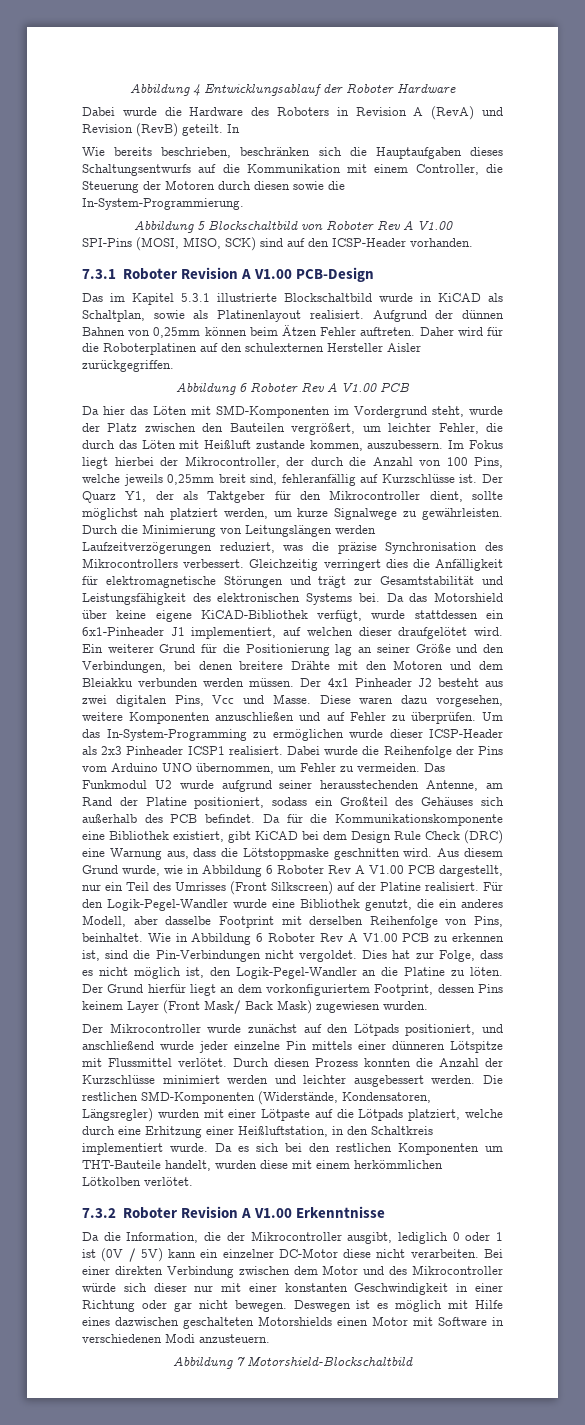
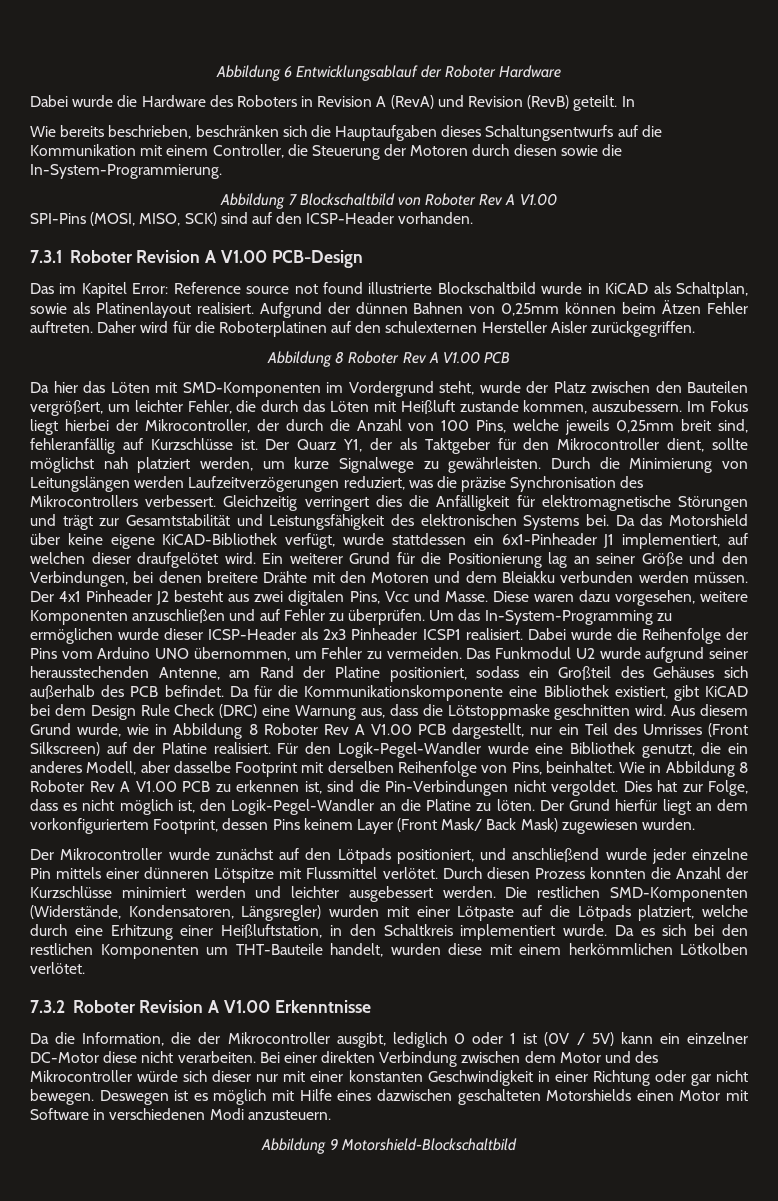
- Abbildung 4 Entwicklungsablauf der Roboter Hardware
+ Abbildung 6 Entwicklungsablauf der Roboter Hardware
- Abbildung 5 Blockschaltbild von Roboter Rev A V1.00
+ Abbildung 7 Blockschaltbild von Roboter Rev A V1.00
- Das im Kapitel 5.3.1 illustrierte Blockschaltbild wurde in KiCAD als Schaltplan, sowie als Platinenlayout realisiert.
+ Das im Kapitel Error: Reference source not found illustrierte Blockschaltbild wurde in KiCAD als Schaltplan, sowie als Platinenlayout realisiert.
  Daher wird für die Roboterplatinen auf den schulexternen Hersteller Aisler zurückgegriffen.
- Abbildung 6 Roboter Rev A V1.00 PCB
+ Abbildung 8 Roboter Rev A V1.00 PCB
- Aus diesem Grund wurde, wie in Abbildung 6 Roboter Rev A V1.00 PCB dargestellt, nur ein Teil des Umrisses (Front Silkscreen) auf der Platine realisiert.
+ Aus diesem Grund wurde, wie in Abbildung 8 Roboter Rev A V1.00 PCB dargestellt, nur ein Teil des Umrisses (Front Silkscreen) auf der Platine realisiert.
- Wie in Abbildung 6 Roboter Rev A V1.00 PCB zu erkennen ist, sind die Pin-Verbindungen nicht vergoldet.
+ Wie in Abbildung 8 Roboter Rev A V1.00 PCB zu erkennen ist, sind die Pin-Verbindungen nicht vergoldet.
- Abbildung 7 Motorshield-Blockschaltbild
+ Abbildung 9 Motorshield-Blockschaltbild

